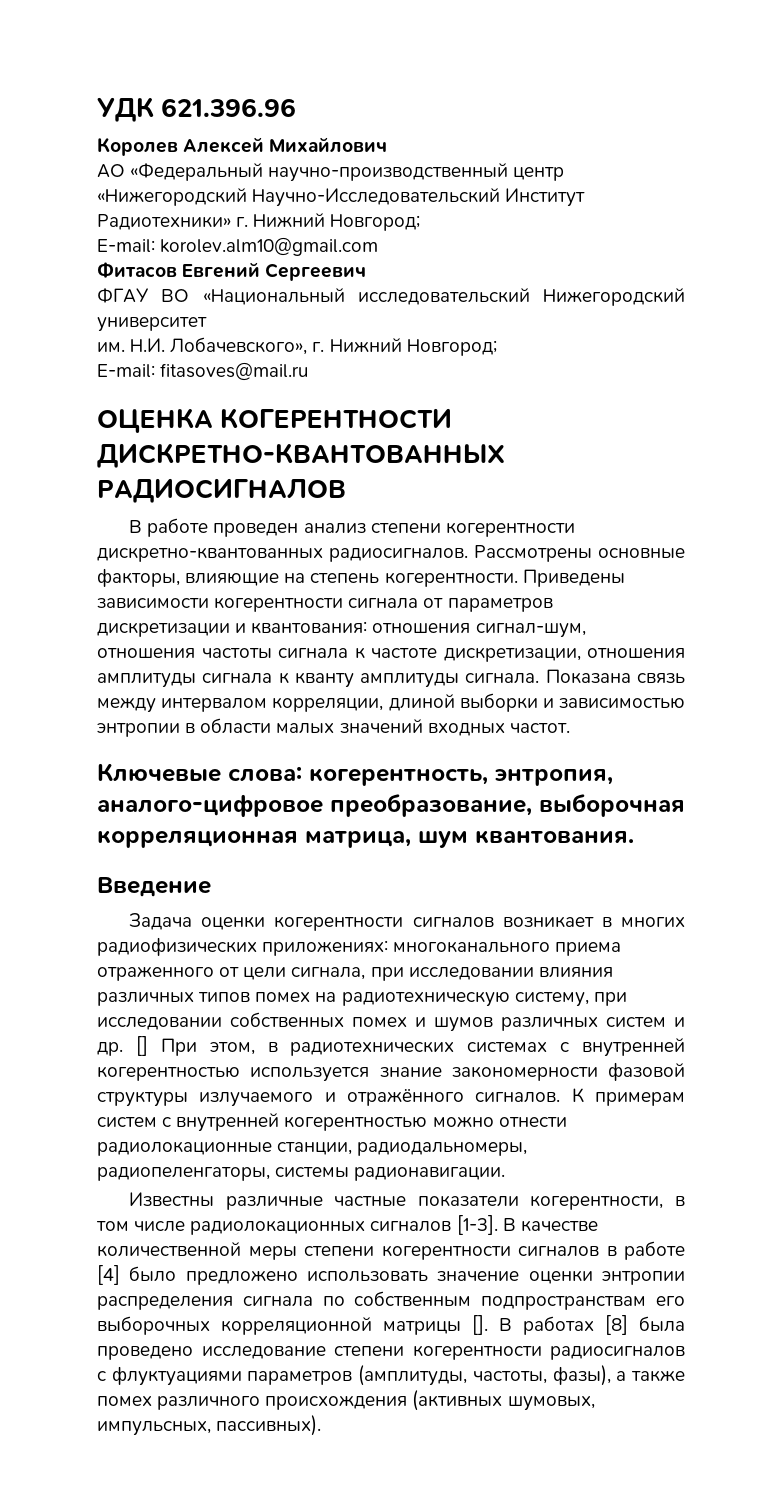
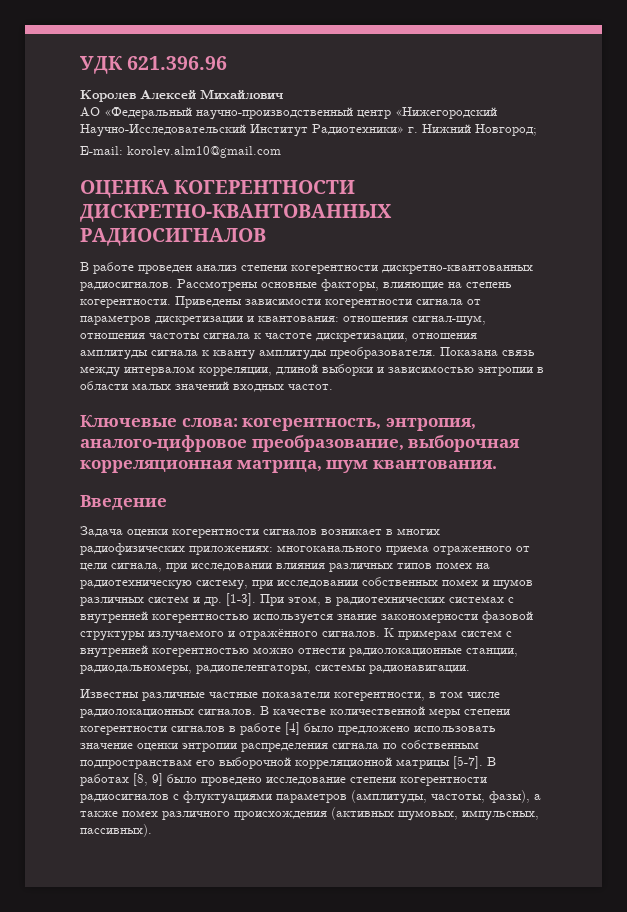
- Фитасов Евгений Сергеевич
- ФГАУ ВО «Национальный исследовательский Нижегородский университет
- им. Н.И. Лобачевского», г. Нижний Новгород;
- E-mail: fitasoves@mail.ru
- Приведены зависимости когерентности сигнала от параметров дискретизации и квантования: отношения сигнал-шум, отношения частоты сигнала к частоте дискретизации, отношения амплитуды сигнала к кванту амплитуды сигнала.
+ Приведены зависимости когерентности сигнала от параметров дискретизации и квантования: отношения сигнал-шум, отношения частоты сигнала к частоте дискретизации, отношения амплитуды сигнала к кванту амплитуды преобразователя.
- Задача оценки когерентности сигналов возникает в многих радиофизических приложениях: многоканального приема отраженного от цели сигнала, при исследовании влияния различных типов помех на радиотехническую систему, при исследовании собственных помех и шумов различных систем и др. [] При этом, в радиотехнических системах с внутренней когерентностью используется знание закономерности фазовой структуры излучаемого и отражённого сигналов.
+ Задача оценки когерентности сигналов возникает в многих радиофизических приложениях: многоканального приема отраженного от цели сигнала, при исследовании влияния различных типов помех на радиотехническую систему, при исследовании собственных помех и шумов различных систем и др. [1-3]. При этом, в радиотехнических системах с внутренней когерентностью используется знание закономерности фазовой структуры излучаемого и отражённого сигналов.
- Известны различные частные показатели когерентности, в том числе радиолокационных сигналов [1-3].
+ Известны различные частные показатели когерентности, в том числе радиолокационных сигналов.
- В качестве количественной меры степени когерентности сигналов в работе [4] было предложено использовать значение оценки энтропии распределения сигнала по собственным подпространствам его выборочных корреляционной матрицы [].
+ В качестве количественной меры степени когерентности сигналов в работе [4] было предложено использовать значение оценки энтропии распределения сигнала по собственным подпространствам его выборочной корреляционной матрицы [5-7].
- В работах [8] была проведено исследование степени когерентности радиосигналов с флуктуациями параметров (амплитуды, частоты, фазы), а также помех различного происхождения (активных шумовых, импульсных, пассивных).
+ В работах [8, 9] было проведено исследование степени когерентности радиосигналов с флуктуациями параметров (амплитуды, частоты, фазы), а также помех различного происхождения (активных шумовых, импульсных, пассивных).

